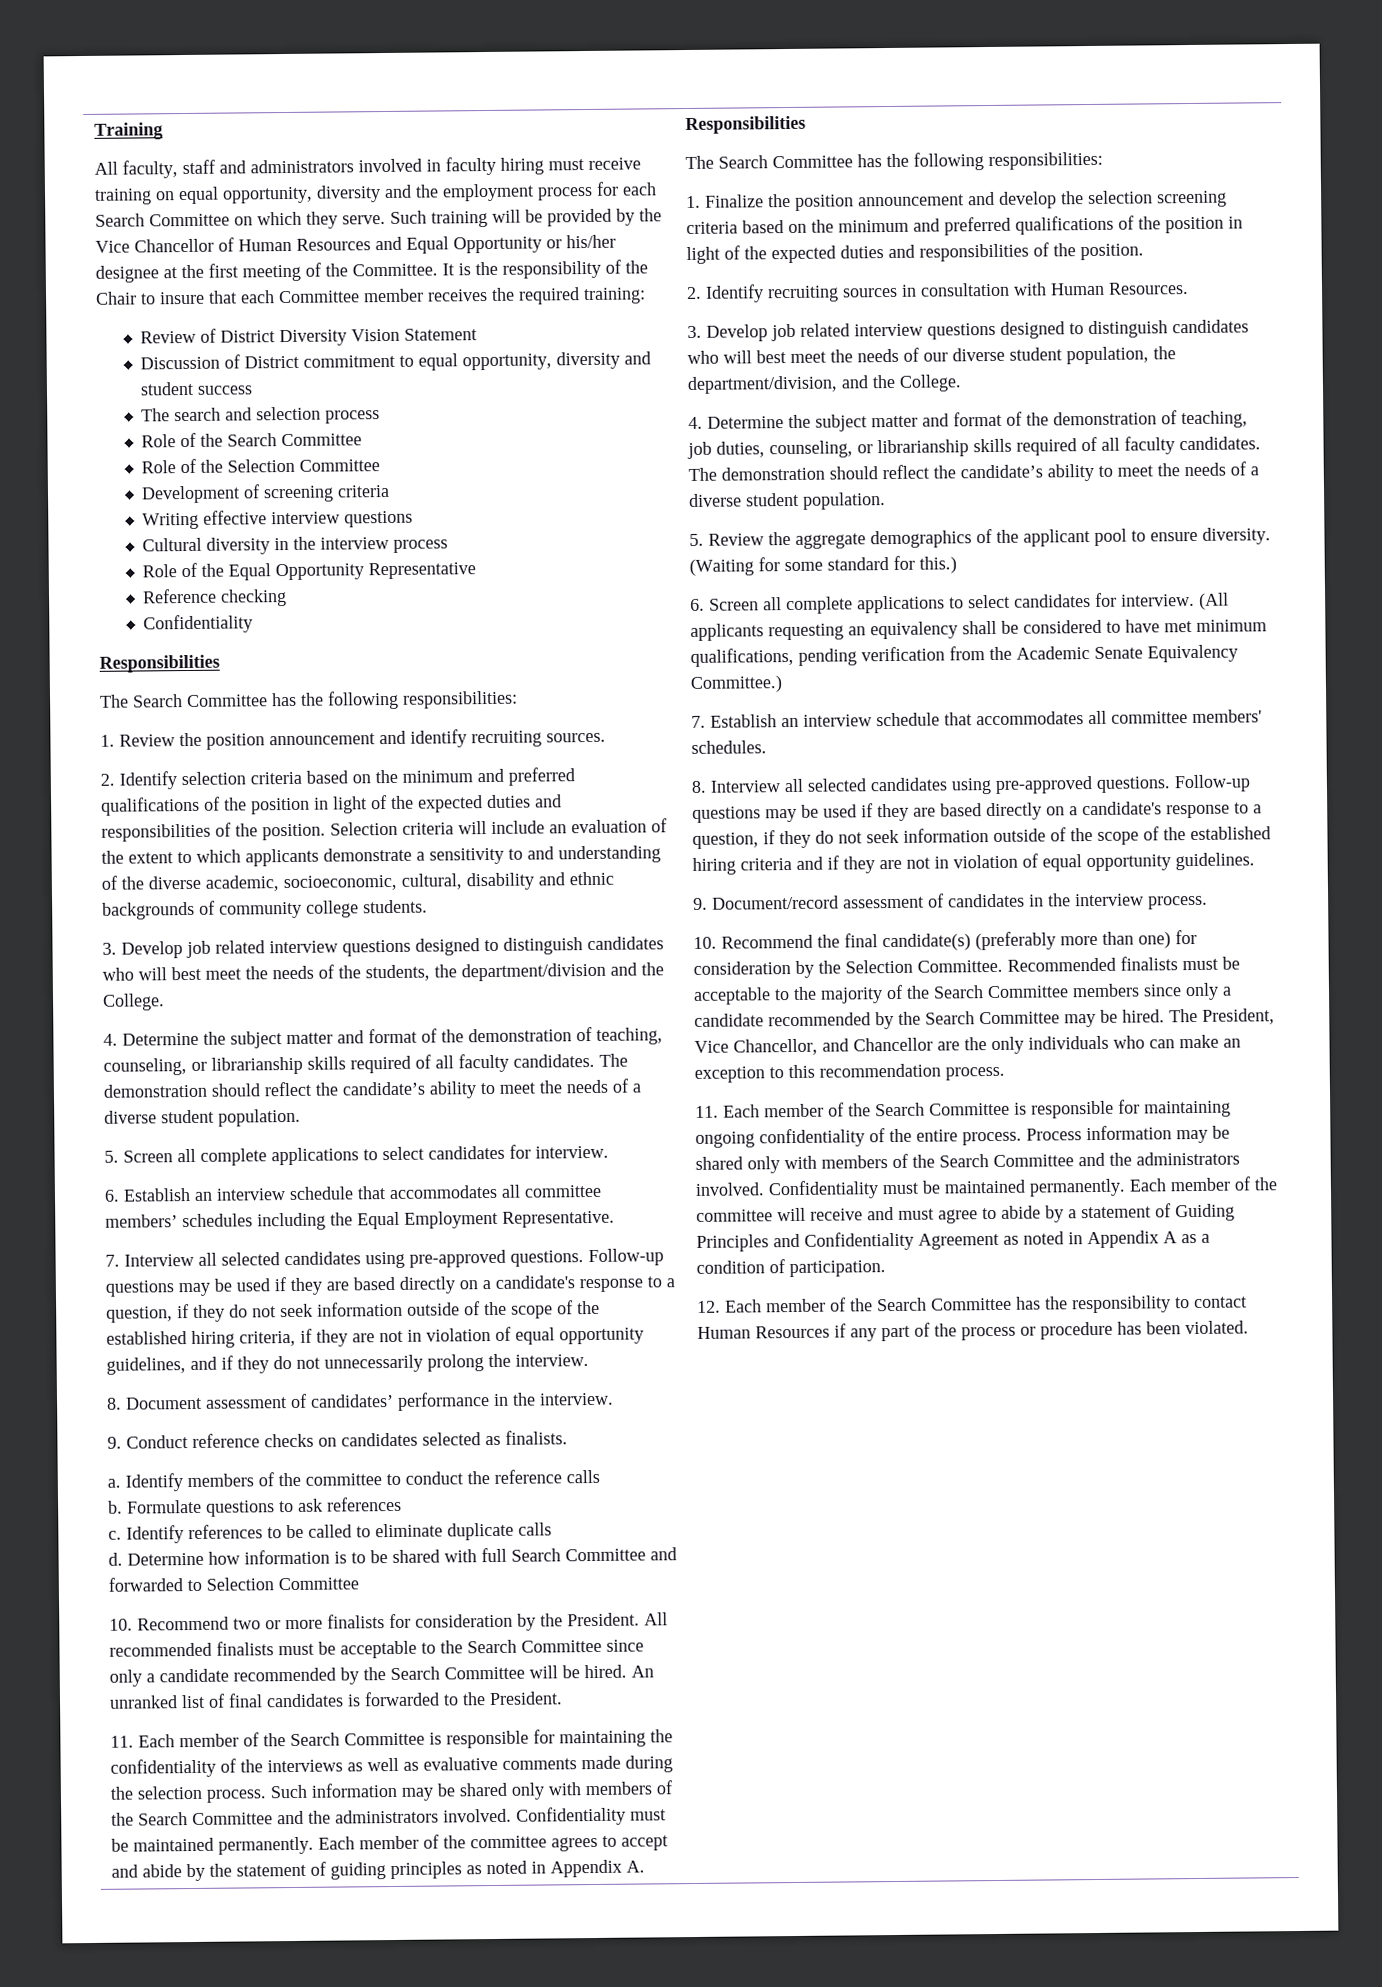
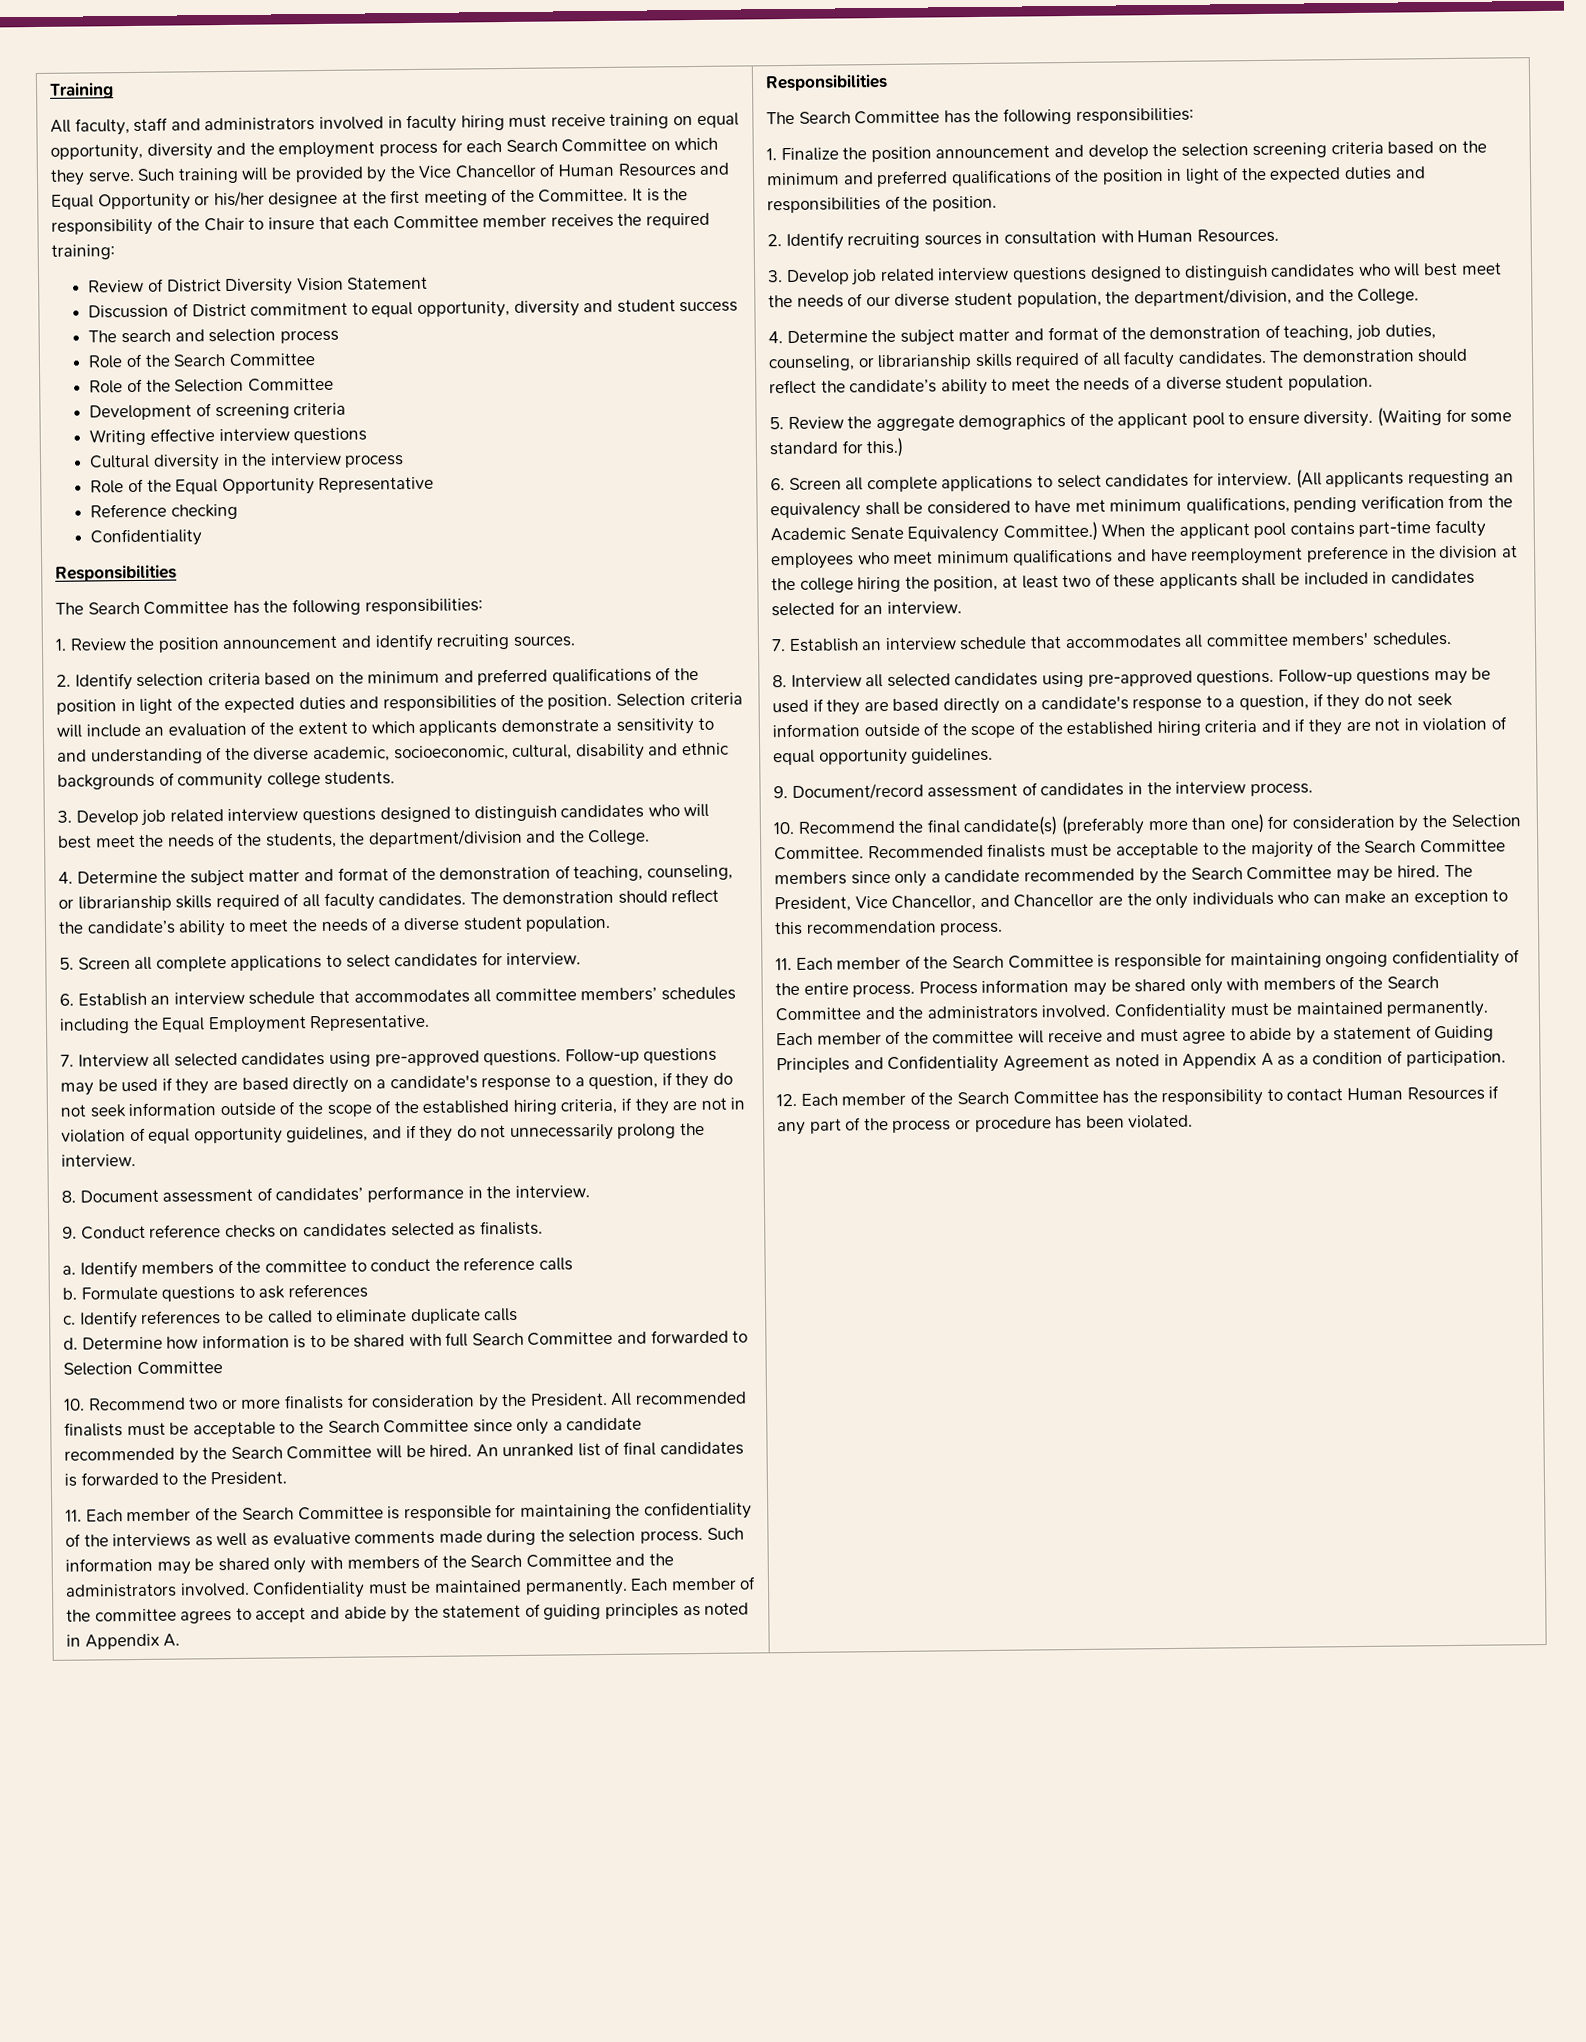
+ When the applicant pool contains part-time faculty employees who meet minimum qualifications and have reemployment preference in the division at the college hiring the position, at least two of these applicants shall be included in candidates selected for an interview.

